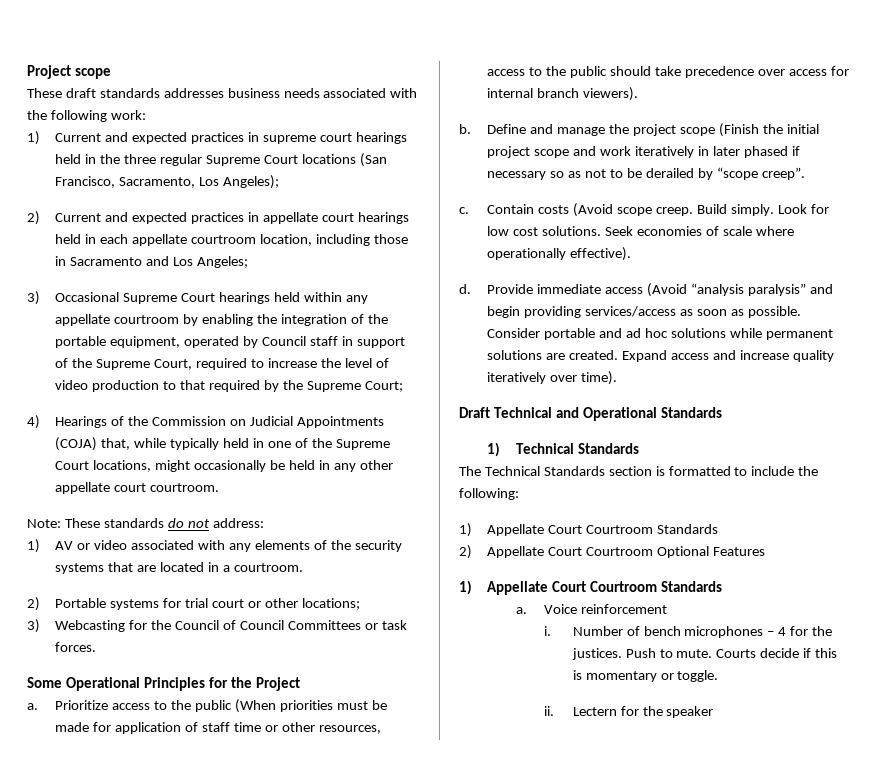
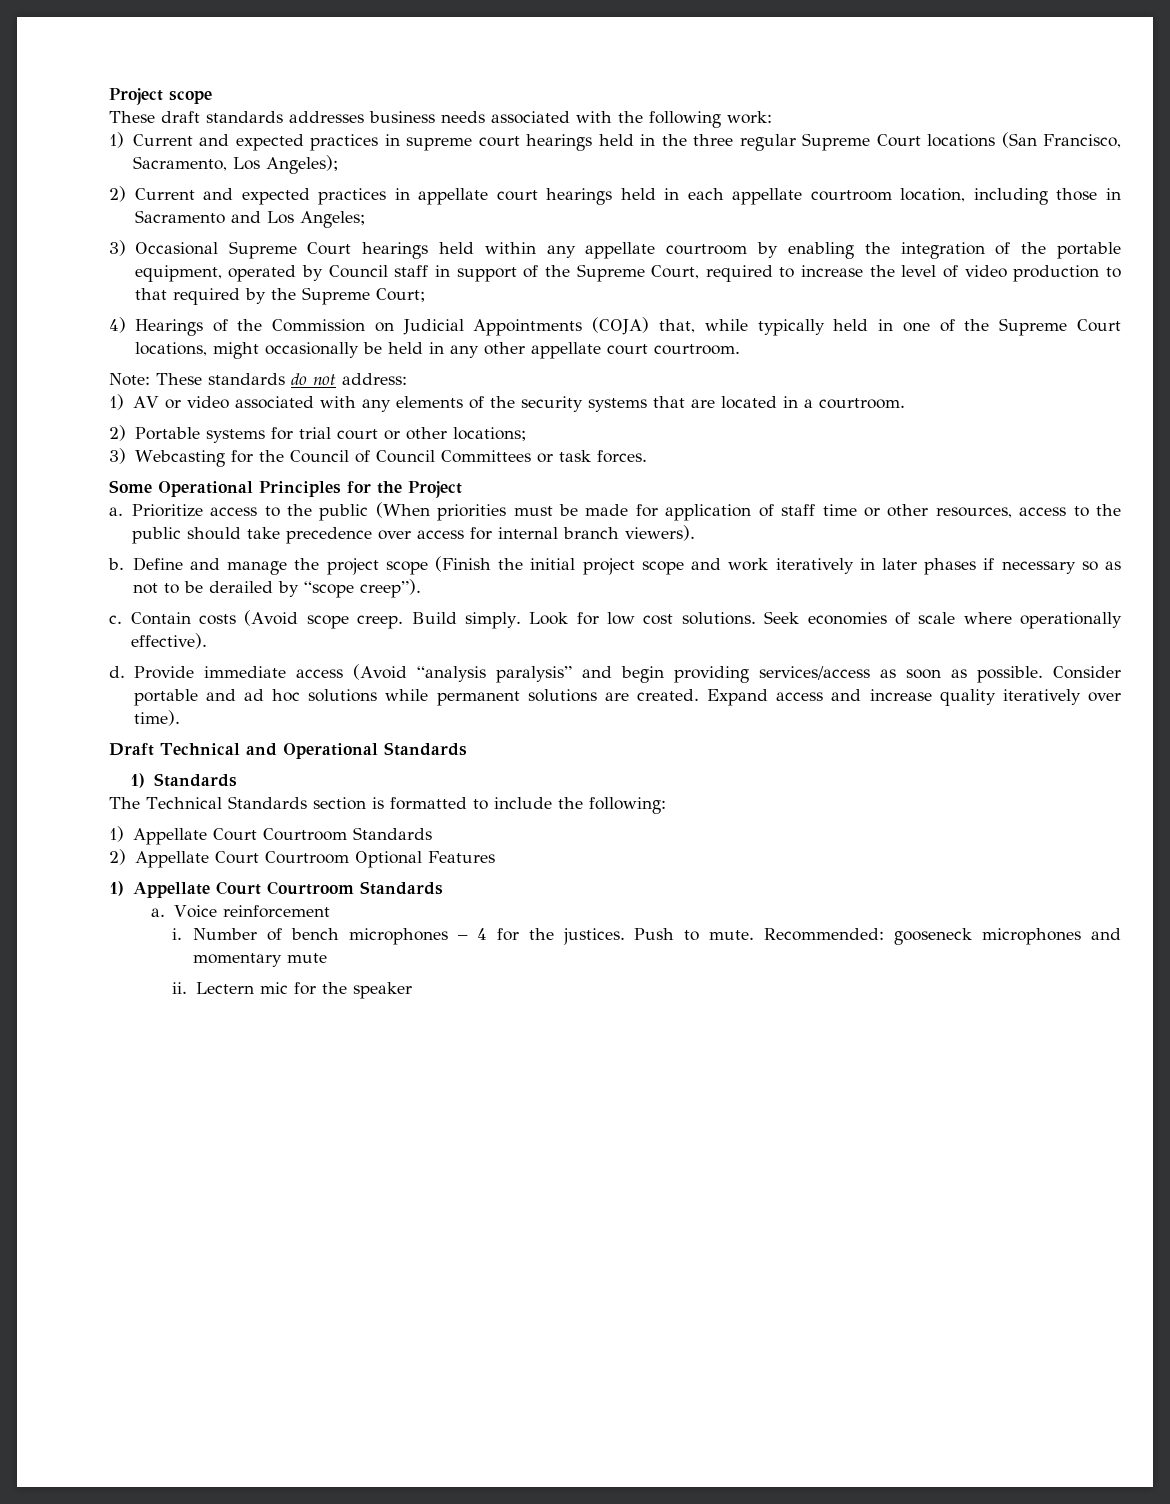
- Define and manage the project scope (Finish the initial project scope and work iteratively in later phased if necessary so as not to be derailed by “scope creep”.
+ Define and manage the project scope (Finish the initial project scope and work iteratively in later phases if necessary so as not to be derailed by “scope creep”).
- 1) Technical Standards
+ 1) Standards
- Courts decide if this is momentary or toggle.
+ Recommended: gooseneck microphones and momentary mute
- Lectern for the speaker
+ Lectern mic for the speaker

